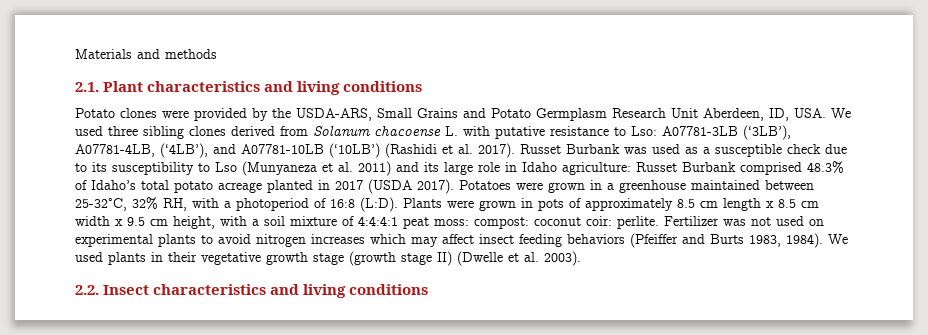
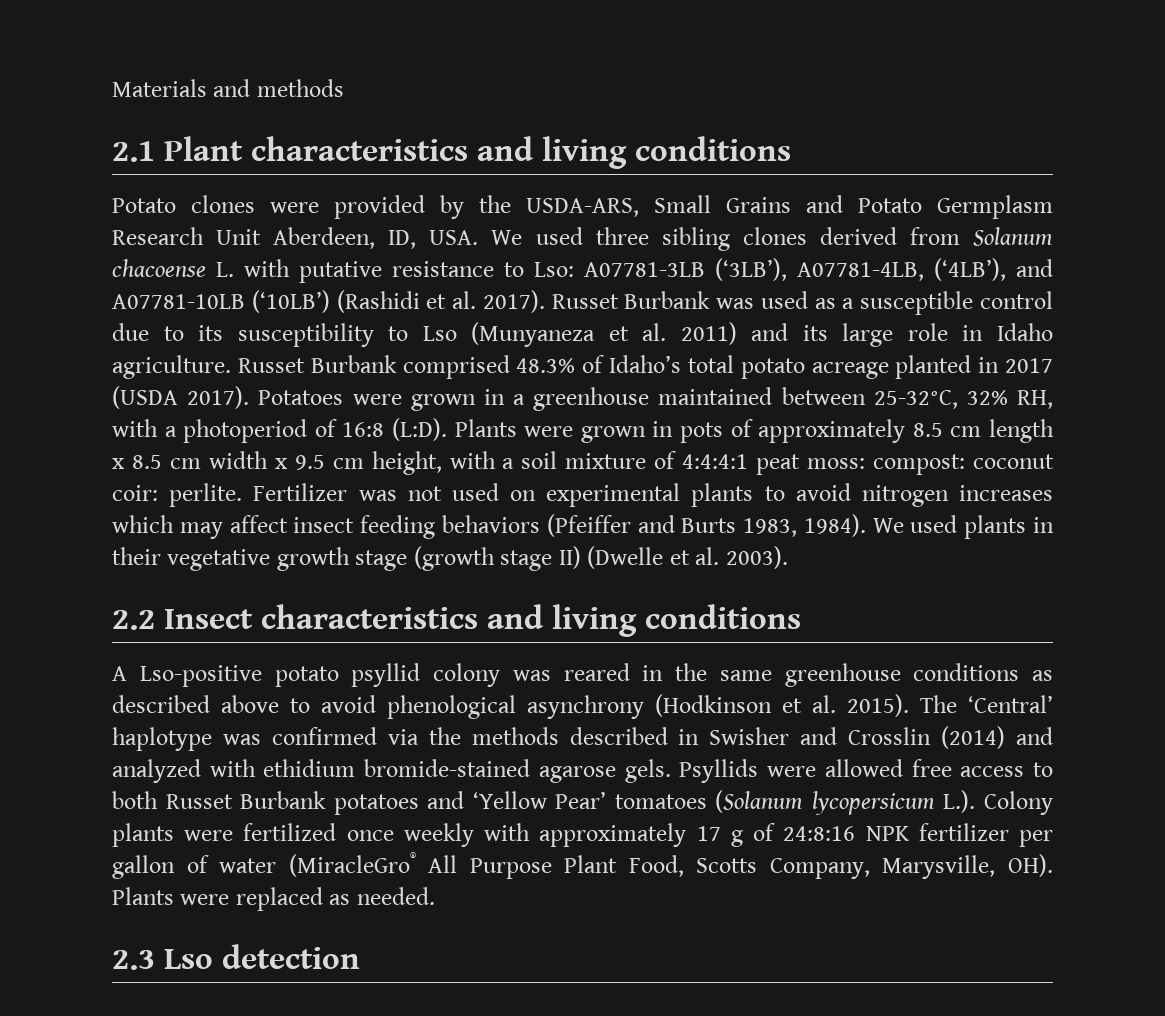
- 2.1. Plant characteristics and living conditions
+ 2.1 Plant characteristics and living conditions
- Russet Burbank was used as a susceptible check due to its susceptibility to Lso (Munyaneza et al. 2011) and its large role in Idaho agriculture: Russet Burbank comprised 48.3% of Idaho’s total potato acreage planted in 2017 (USDA 2017).
+ Russet Burbank was used as a susceptible control due to its susceptibility to Lso (Munyaneza et al. 2011) and its large role in Idaho agriculture. Russet Burbank comprised 48.3% of Idaho’s total potato acreage planted in 2017 (USDA 2017).
- 2.2. Insect characteristics and living conditions
+ 2.2 Insect characteristics and living conditions
+ A Lso-positive potato psyllid colony was reared in the same greenhouse conditions as described above to avoid phenological asynchrony (Hodkinson et al. 2015). The ‘Central’ haplotype was confirmed via the methods described in Swisher and Crosslin (2014) and analyzed with ethidium bromide-stained agarose gels. Psyllids were allowed free access to both Russet Burbank potatoes and ‘Yellow Pear’ tomatoes (Solanum lycopersicum L.). Colony plants were fertilized once weekly with approximately 17 g of 24:8:16 NPK fertilizer per gallon of water (MiracleGro® All Purpose Plant Food, Scotts Company, Marysville, OH). Plants were replaced as needed.
+ 2.3 Lso detection

